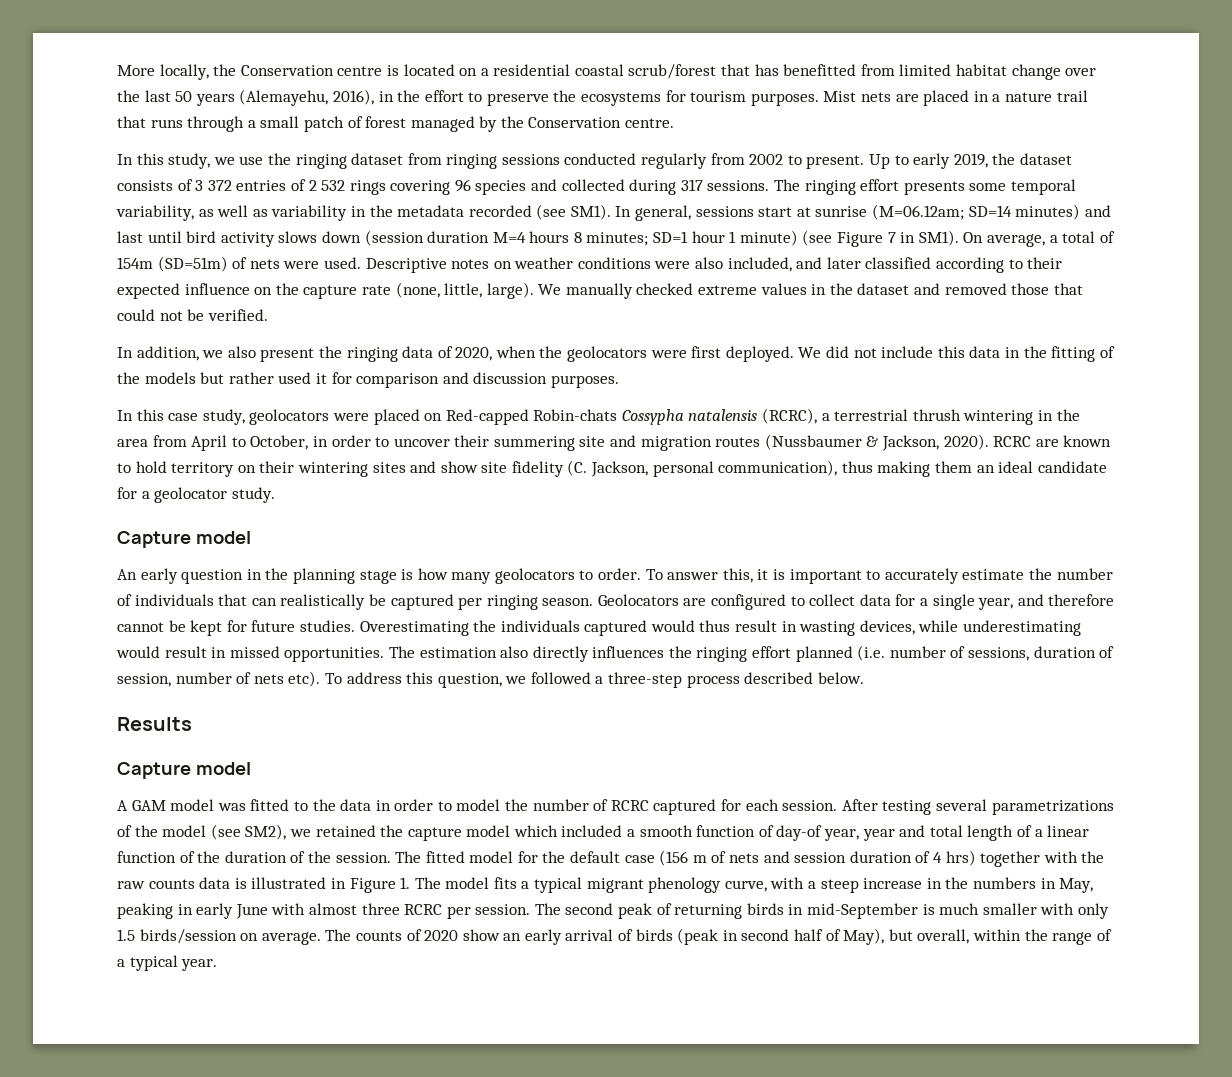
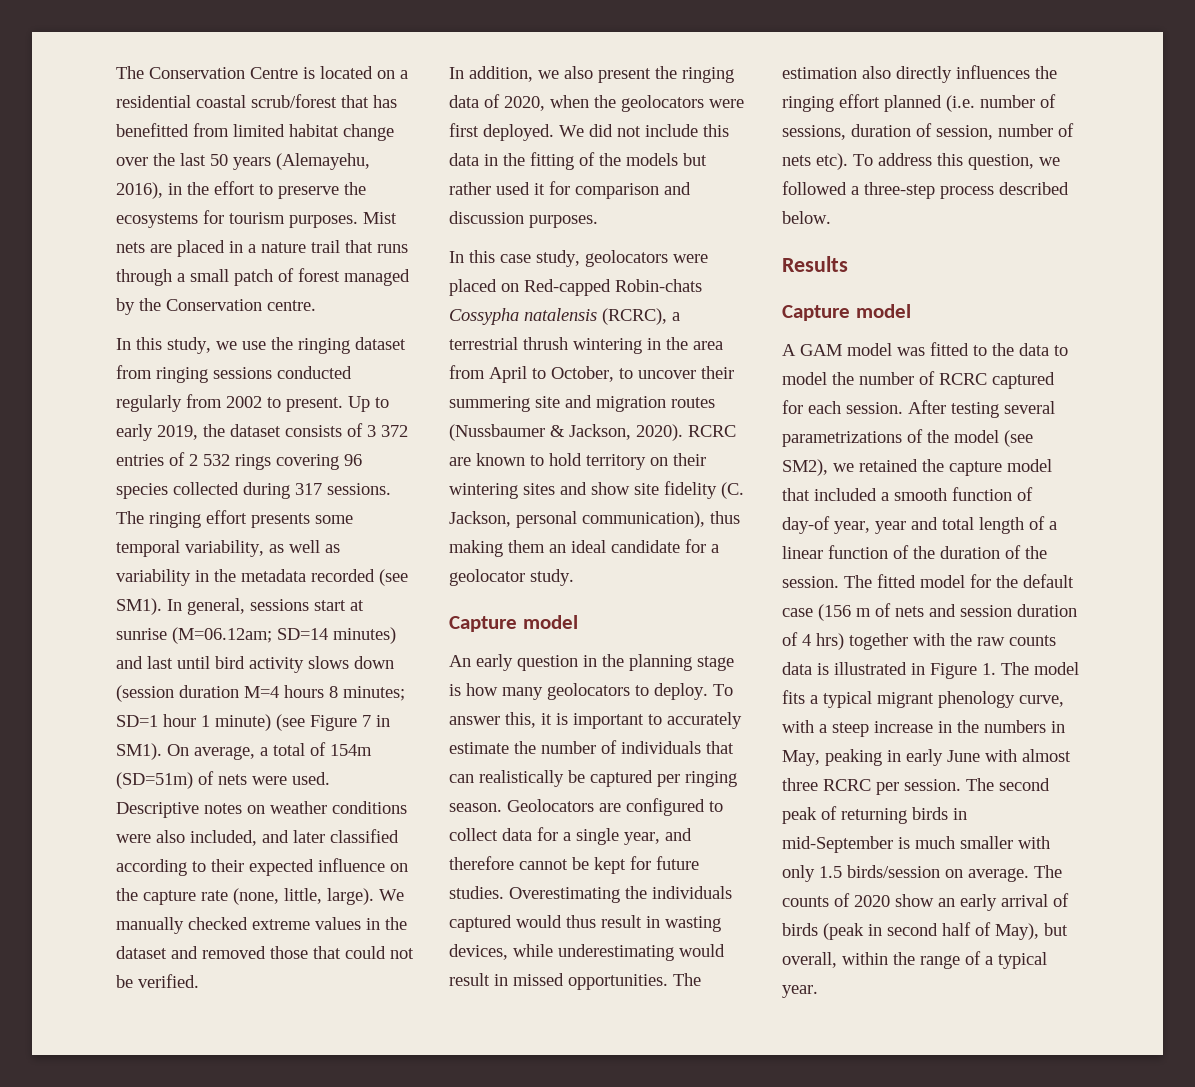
- More locally, the Conservation centre is located on a residential coastal scrub/forest that has benefitted from limited habitat change over the last 50 years (Alemayehu, 2016), in the effort to preserve the ecosystems for tourism purposes.
+ The Conservation Centre is located on a residential coastal scrub/forest that has benefitted from limited habitat change over the last 50 years (Alemayehu, 2016), in the effort to preserve the ecosystems for tourism purposes.
- Up to early 2019, the dataset consists of 3 372 entries of 2 532 rings covering 96 species and collected during 317 sessions.
+ Up to early 2019, the dataset consists of 3 372 entries of 2 532 rings covering 96 species collected during 317 sessions.
- In this case study, geolocators were placed on Red-capped Robin-chats Cossypha natalensis (RCRC), a terrestrial thrush wintering in the area from April to October, in order to uncover their summering site and migration routes (Nussbaumer & Jackson, 2020).
+ In this case study, geolocators were placed on Red-capped Robin-chats Cossypha natalensis (RCRC), a terrestrial thrush wintering in the area from April to October, to uncover their summering site and migration routes (Nussbaumer & Jackson, 2020).
- An early question in the planning stage is how many geolocators to order.
+ An early question in the planning stage is how many geolocators to deploy.
- A GAM model was fitted to the data in order to model the number of RCRC captured for each session.
+ A GAM model was fitted to the data to model the number of RCRC captured for each session.
- After testing several parametrizations of the model (see SM2), we retained the capture model which included a smooth function of day-of year, year and total length of a linear function of the duration of the session.
+ After testing several parametrizations of the model (see SM2), we retained the capture model that included a smooth function of day-of year, year and total length of a linear function of the duration of the session.

